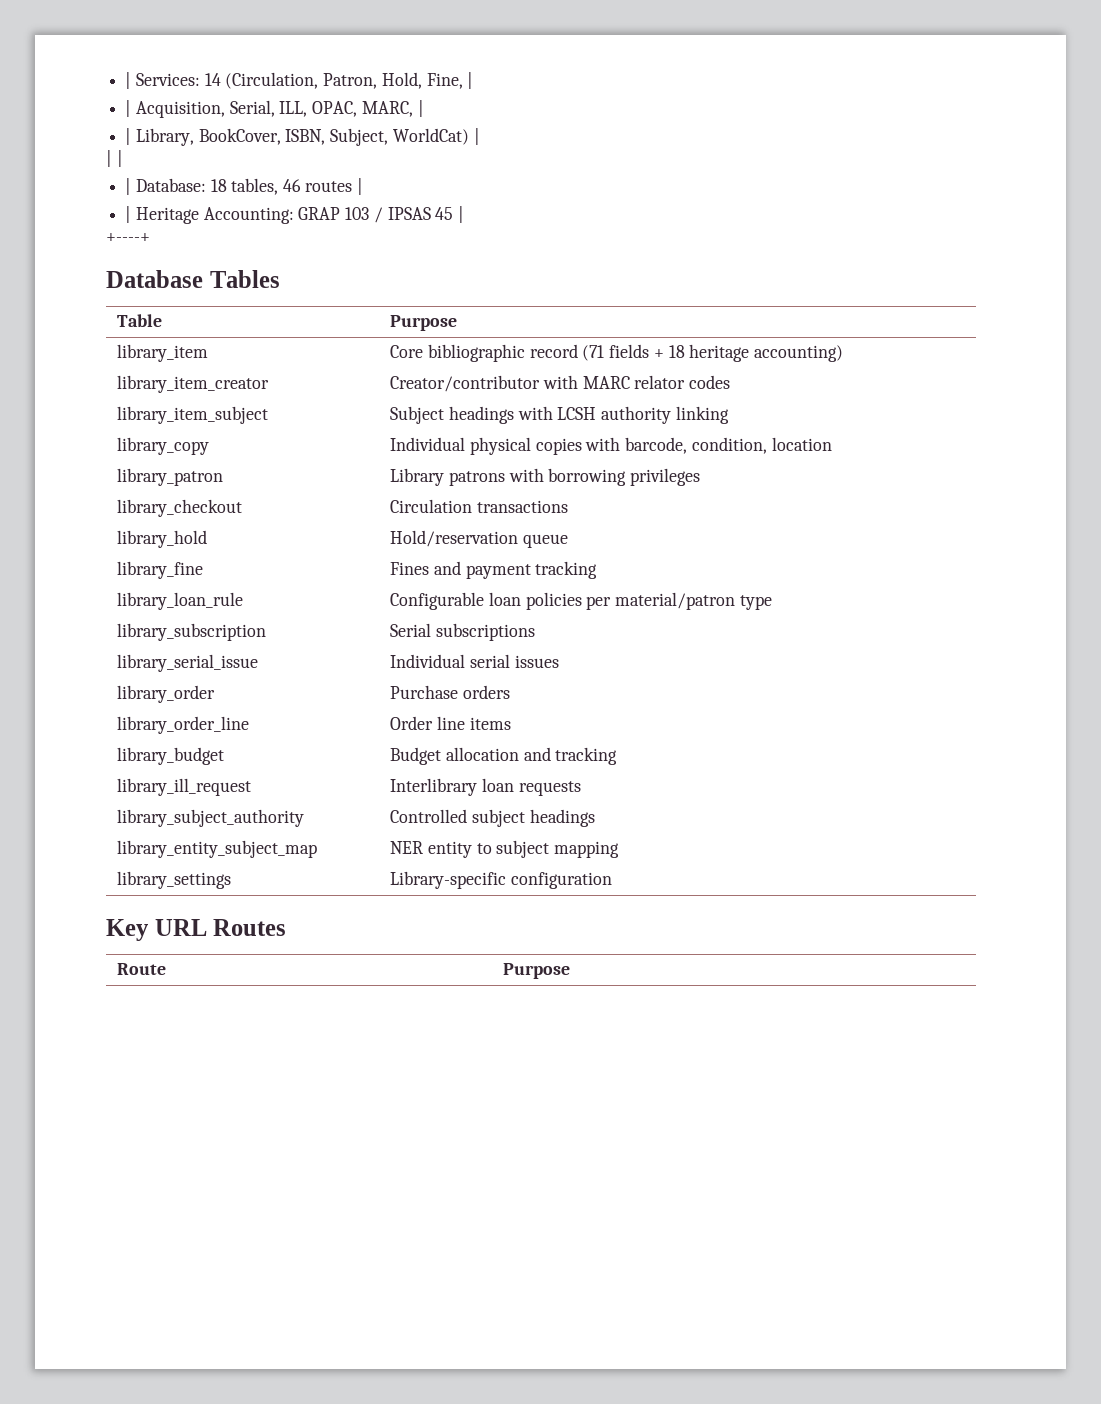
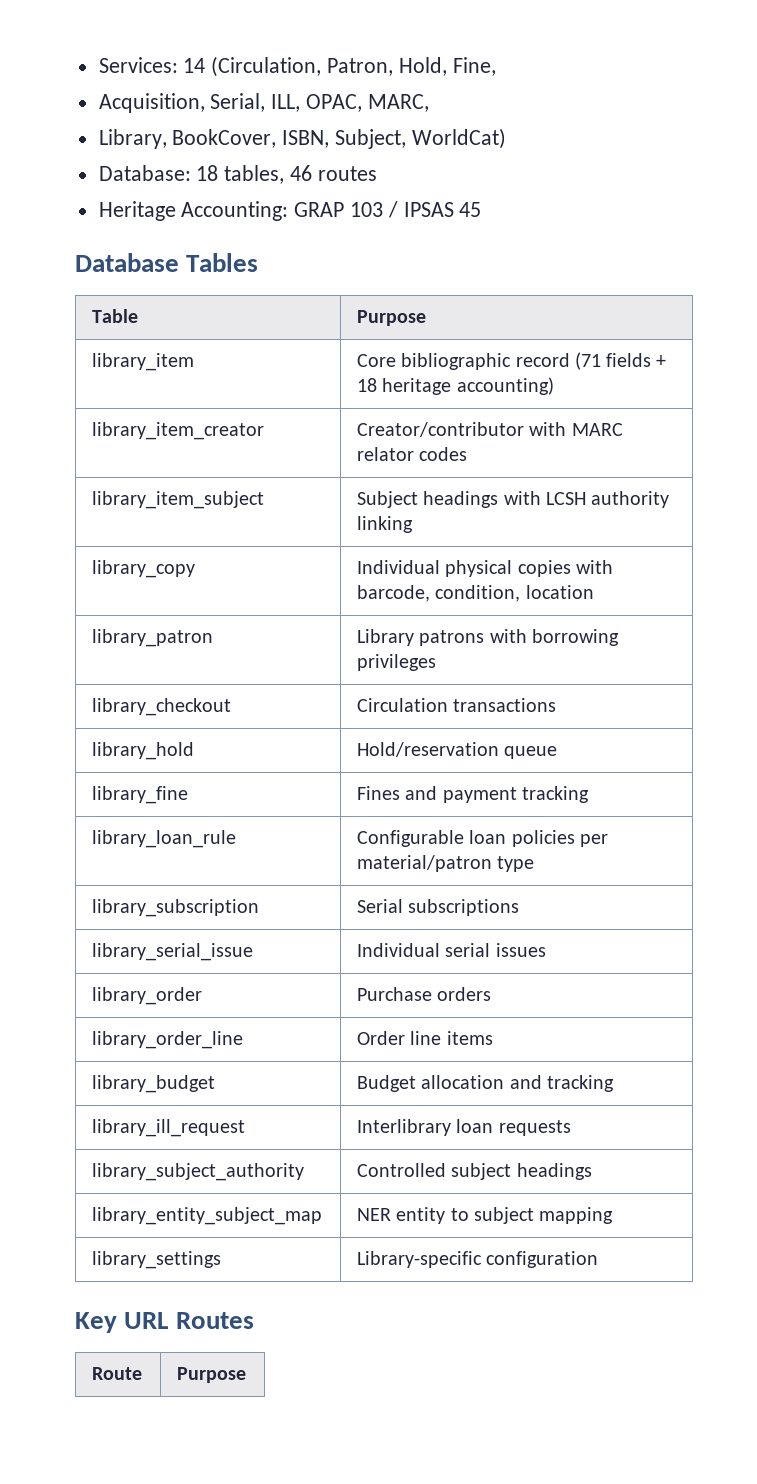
- | Services: 14 (Circulation, Patron, Hold, Fine, |
- | Acquisition, Serial, ILL, OPAC, MARC, |
- | Library, BookCover, ISBN, Subject, WorldCat) |
- | |
- | Database: 18 tables, 46 routes |
- | Heritage Accounting: GRAP 103 / IPSAS 45 |
- +----+
+ Services: 14 (Circulation, Patron, Hold, Fine,
+ Acquisition, Serial, ILL, OPAC, MARC,
+ Library, BookCover, ISBN, Subject, WorldCat)
+ Database: 18 tables, 46 routes
+ Heritage Accounting: GRAP 103 / IPSAS 45

